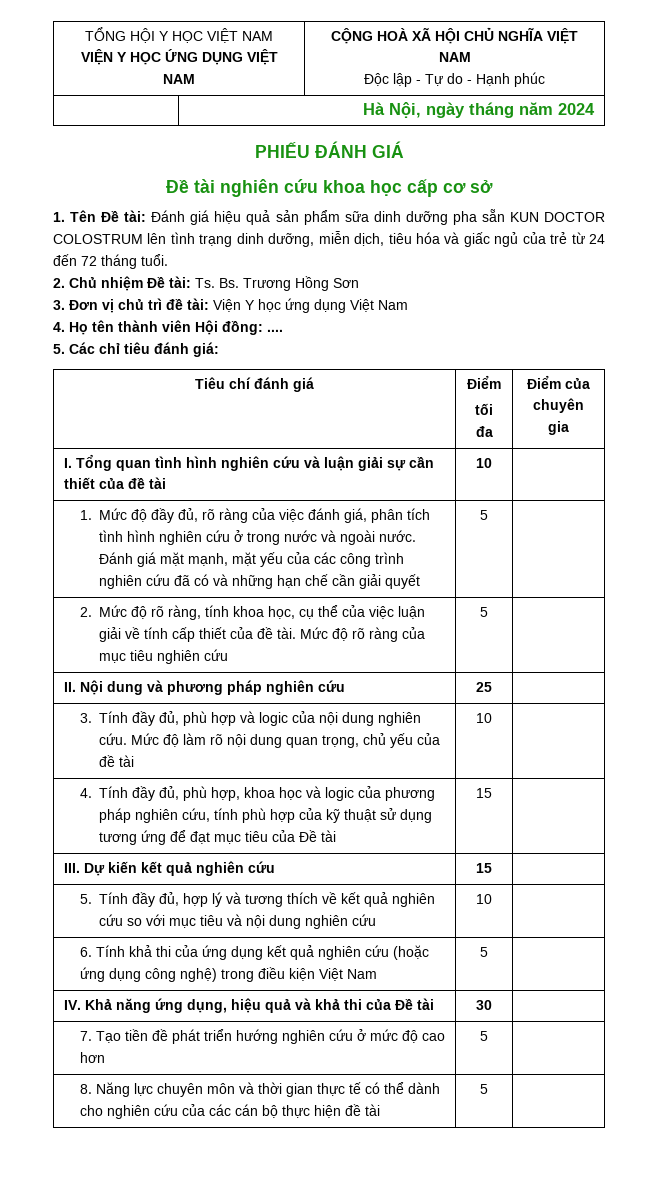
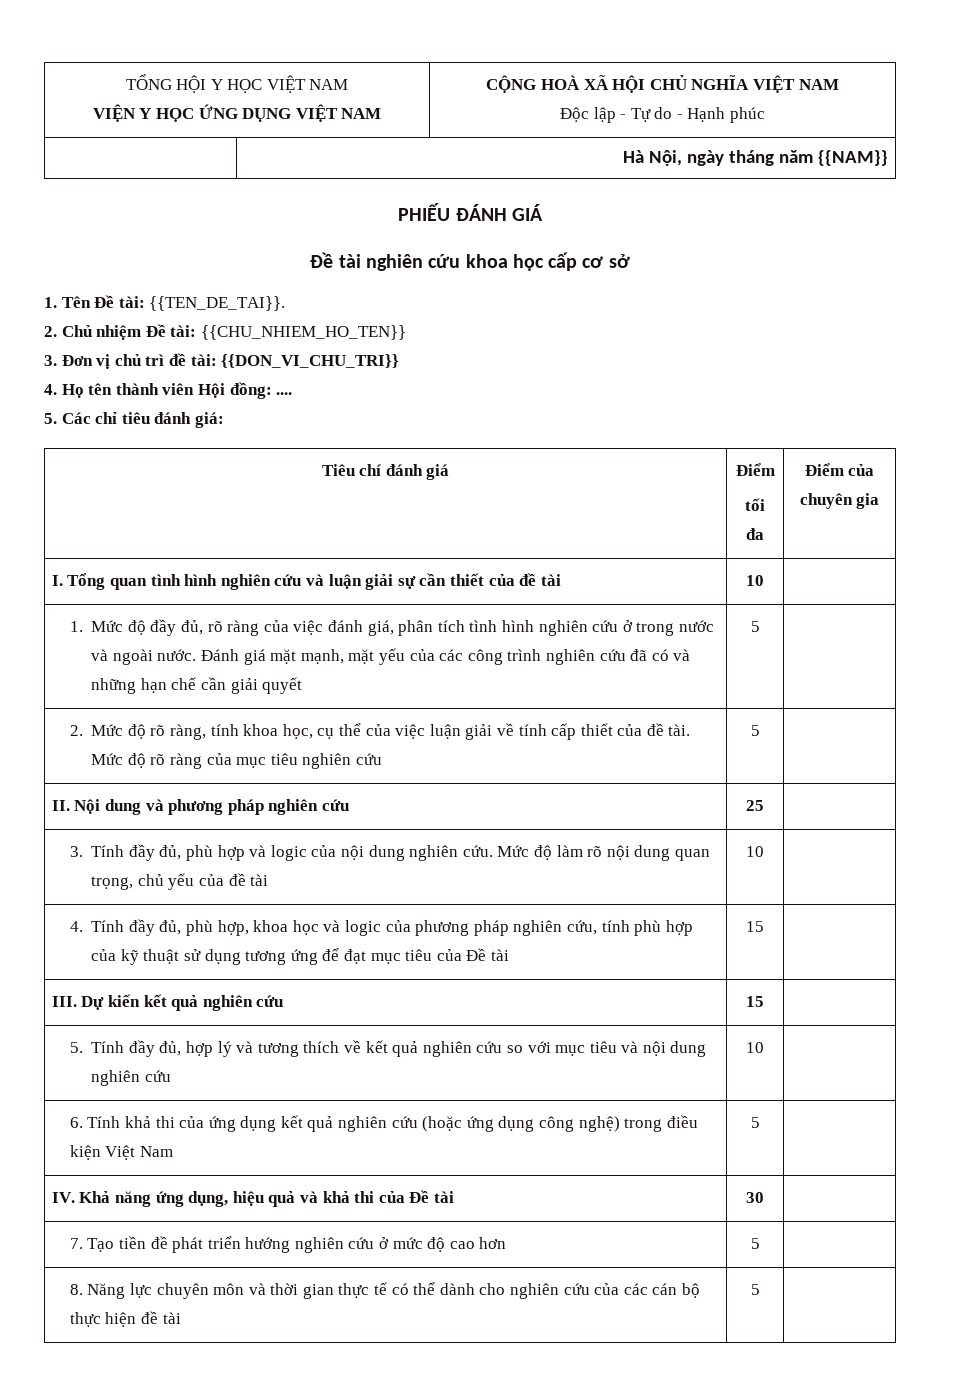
- | Hà Nội, ngày tháng năm 2024
+ | Hà Nội, ngày tháng năm {{NAM}}
- 1. Tên Đề tài: Đánh giá hiệu quả sản phẩm sữa dinh dưỡng pha sẵn KUN DOCTOR COLOSTRUM lên tình trạng dinh dưỡng, miễn dịch, tiêu hóa và giấc ngủ của trẻ từ 24 đến 72 tháng tuổi.
+ 1. Tên Đề tài: {{TEN_DE_TAI}}.
- 2. Chủ nhiệm Đề tài: Ts. Bs. Trương Hồng Sơn
+ 2. Chủ nhiệm Đề tài: {{CHU_NHIEM_HO_TEN}}
- 3. Đơn vị chủ trì đề tài: Viện Y học ứng dụng Việt Nam
+ 3. Đơn vị chủ trì đề tài: {{DON_VI_CHU_TRI}}

